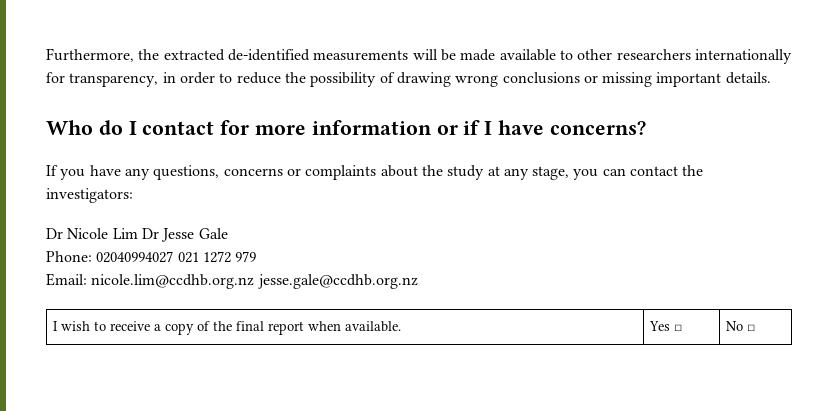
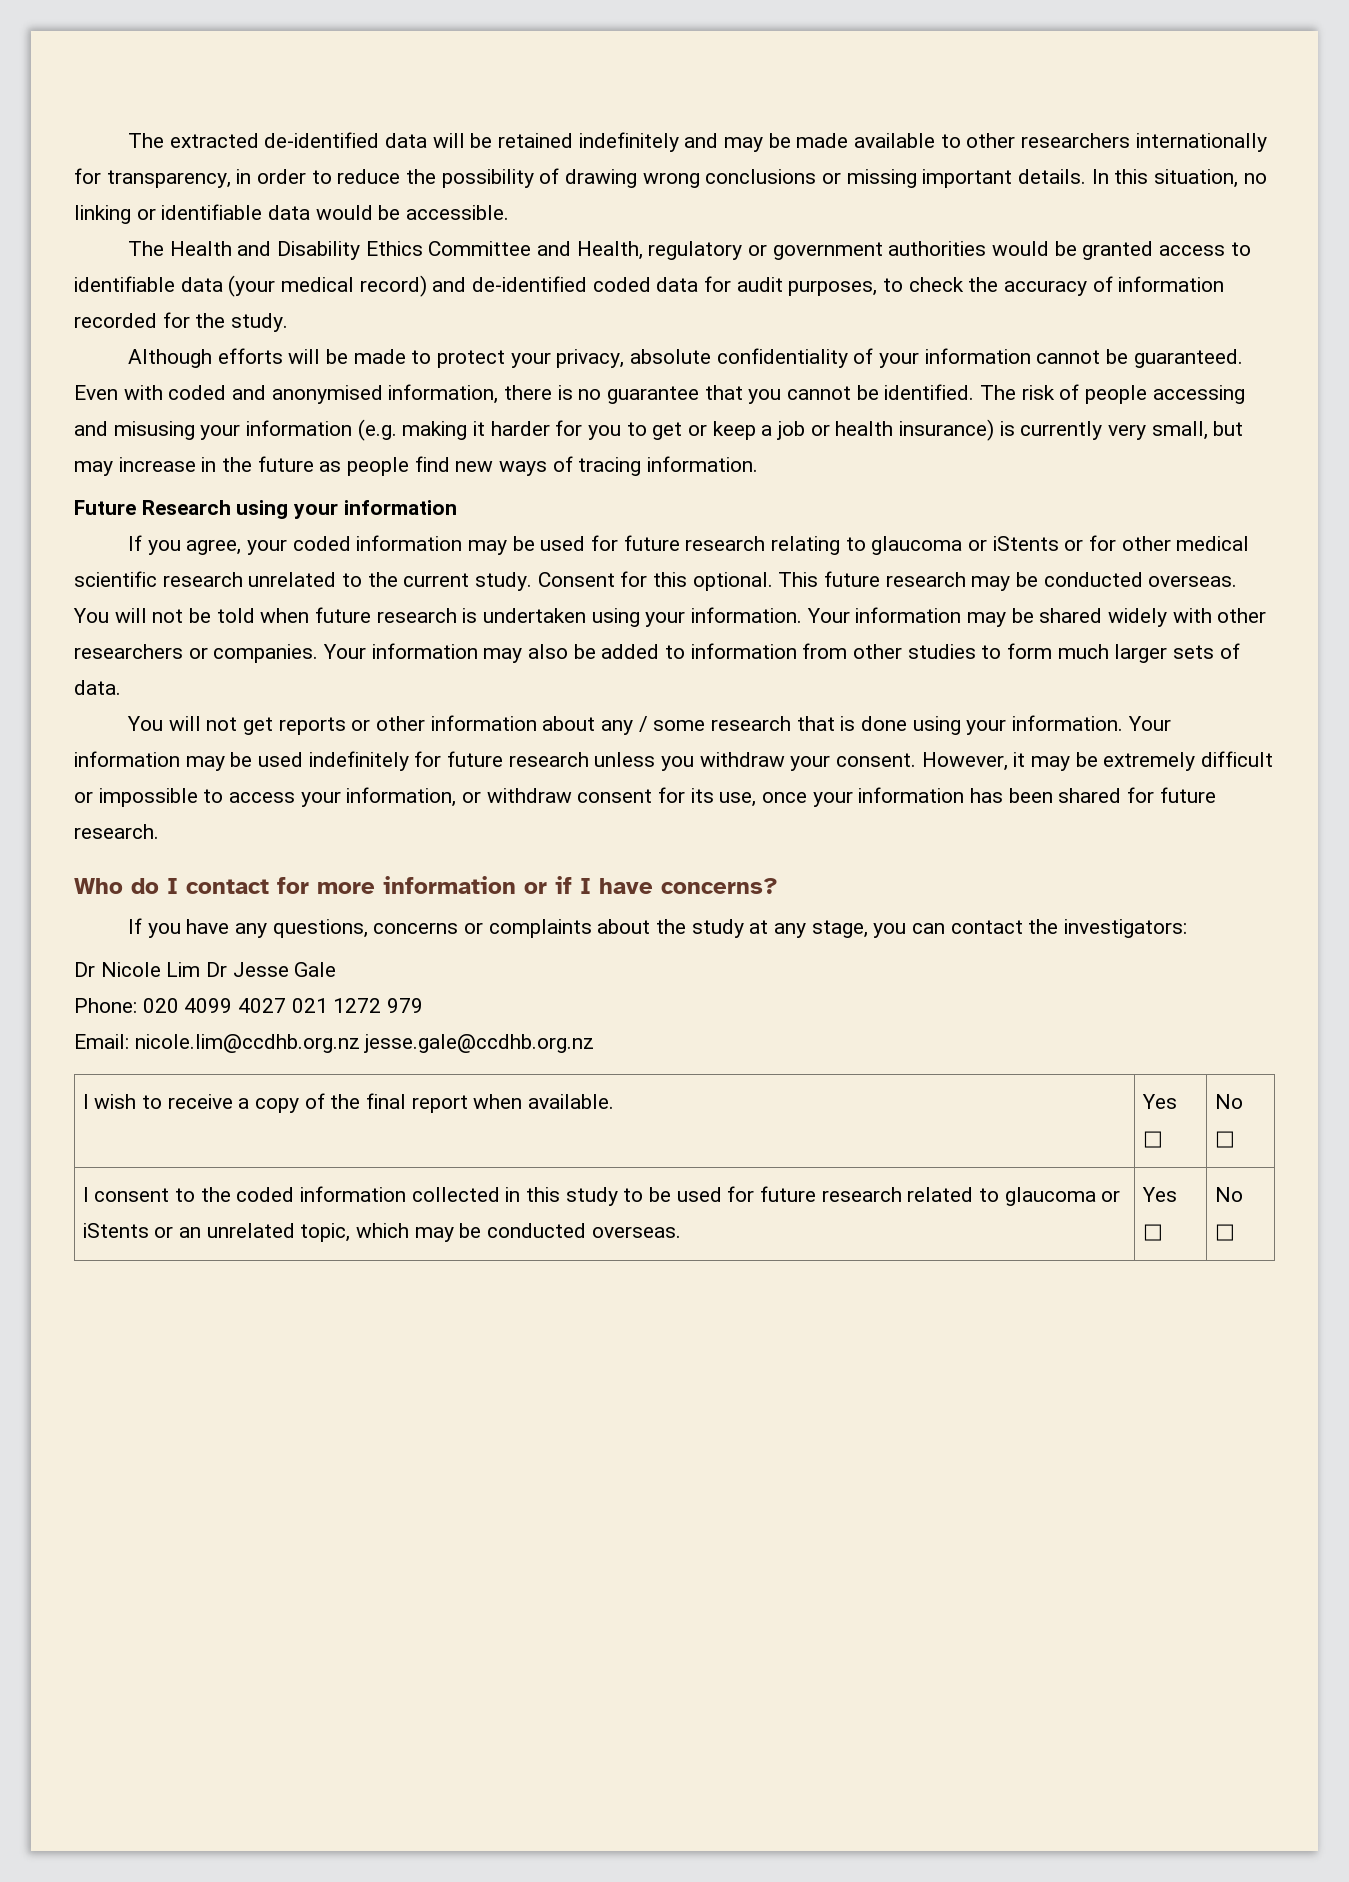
- Furthermore, the extracted de-identified measurements will be made available to other researchers internationally for transparency, in order to reduce the possibility of drawing wrong conclusions or missing important details.
+ The extracted de-identified data will be retained indefinitely and may be made available to other researchers internationally for transparency, in order to reduce the possibility of drawing wrong conclusions or missing important details. In this situation, no linking or identifiable data would be accessible.
+ The Health and Disability Ethics Committee and Health, regulatory or government authorities would be granted access to identifiable data (your medical record) and de-identified coded data for audit purposes, to check the accuracy of information recorded for the study.
+ Although efforts will be made to protect your privacy, absolute confidentiality of your information cannot be guaranteed. Even with coded and anonymised information, there is no guarantee that you cannot be identified. The risk of people accessing and misusing your information (e.g. making it harder for you to get or keep a job or health insurance) is currently very small, but may increase in the future as people find new ways of tracing information.
+ Future Research using your information
+ If you agree, your coded information may be used for future research relating to glaucoma or iStents or for other medical scientific research unrelated to the current study. Consent for this optional. This future research may be conducted overseas. You will not be told when future research is undertaken using your information. Your information may be shared widely with other researchers or companies. Your information may also be added to information from other studies to form much larger sets of data.
+ You will not get reports or other information about any / some research that is done using your information. Your information may be used indefinitely for future research unless you withdraw your consent. However, it may be extremely difficult or impossible to access your information, or withdraw consent for its use, once your information has been shared for future research.
- Phone: 02040994027 021 1272 979
+ Phone: 020 4099 4027 021 1272 979
+ I consent to the coded information collected in this study to be used for future research related to glaucoma or iStents or an unrelated topic, which may be conducted overseas. | Yes □ | No □

